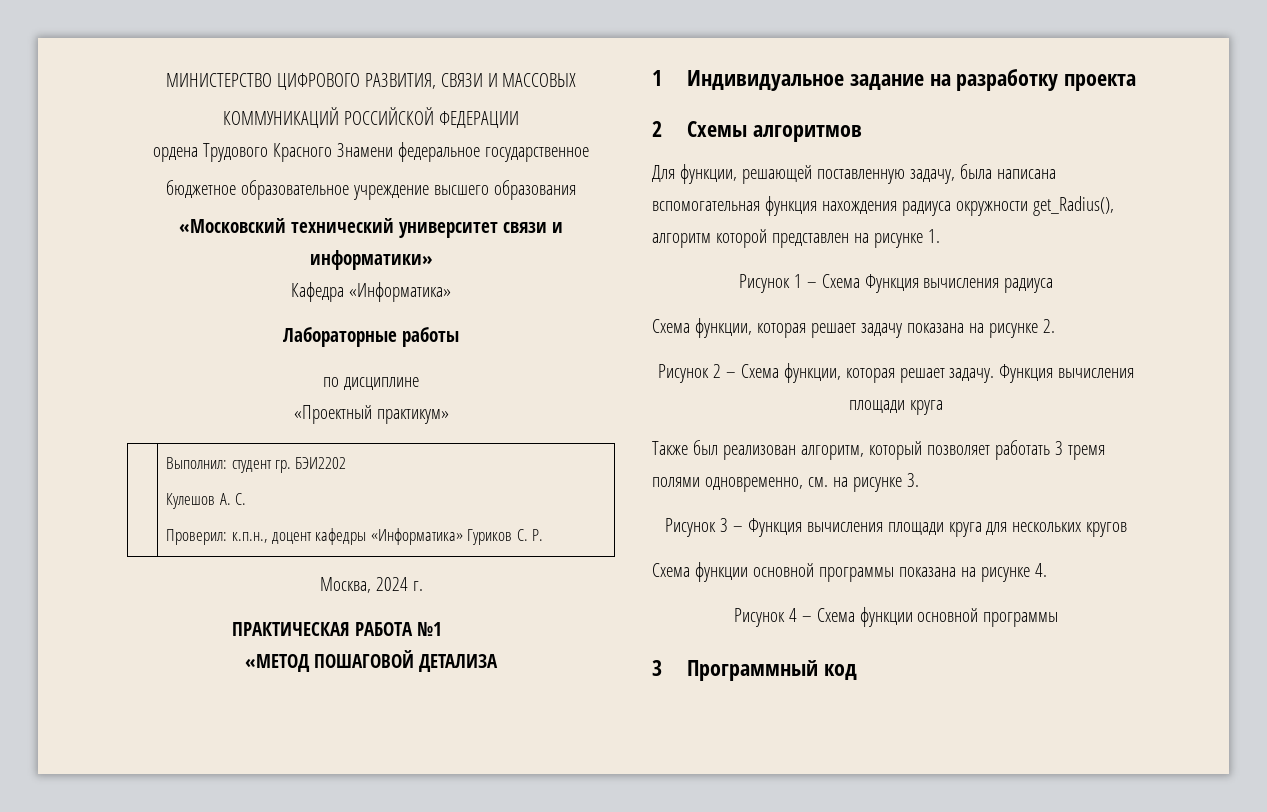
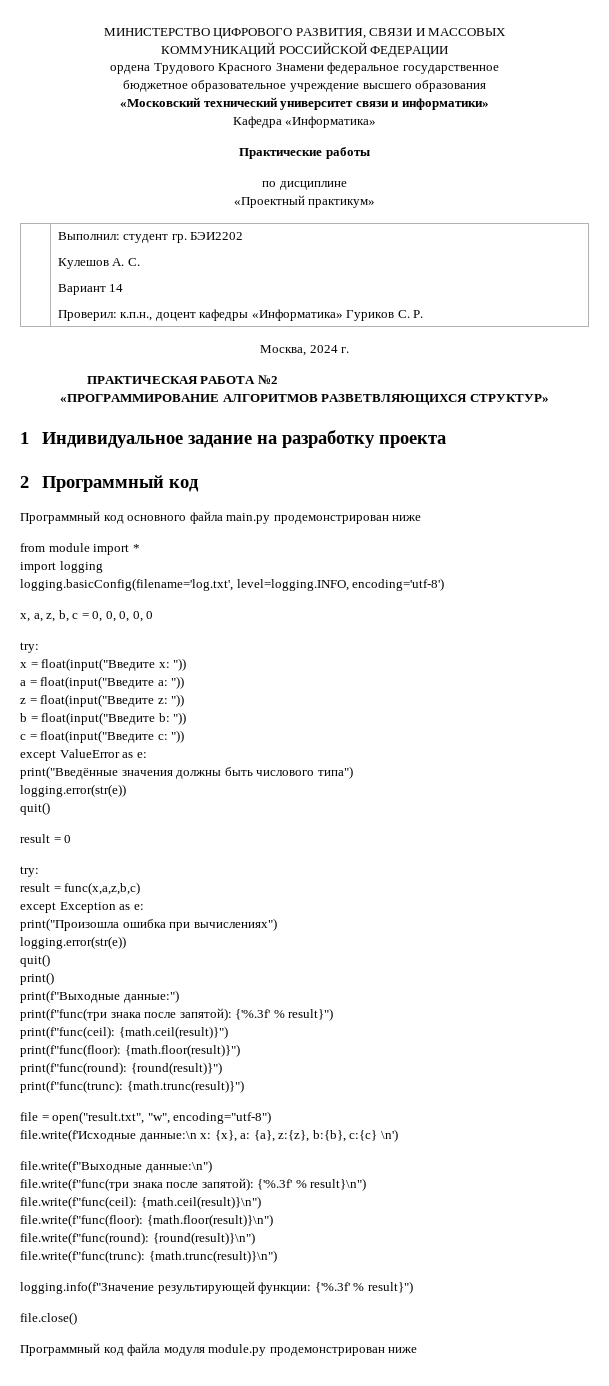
- Лабораторные работы
+ Практические работы
  | Выполнил: студент гр. БЭИ2202
  Кулешов А. С.
+ Вариант 14
- ПРАКТИЧЕСКАЯ РАБОТА №1
- «МЕТОД ПОШАГОВОЙ ДЕТАЛИЗА
+ ПРАКТИЧЕСКАЯ РАБОТА №2
+ «ПРОГРАММИРОВАНИЕ АЛГОРИТМОВ РАЗВЕТВЛЯЮЩИХСЯ СТРУКТУР»
- 2 Схемы алгоритмов
- Для функции, решающей поставленную задачу, была написана вспомогательная функция нахождения радиуса окружности get_Radius(), алгоритм которой представлен на рисунке 1.
- Рисунок 1 – Схема Функция вычисления радиуса
- Cхема функции, которая решает задачу показана на рисунке 2.
- Рисунок 2 – Cхема функции, которая решает задачу. Функция вычисления площади круга
- Также был реализован алгоритм, который позволяет работать 3 тремя полями одновременно, см. на рисунке 3.
- Рисунок 3 – Функция вычисления площади круга для нескольких кругов
- Схема функции основной программы показана на рисунке 4.
- Рисунок 4 – Схема функции основной программы
- 3 Программный код
+ 2 Программный код
+ Программный код основного файла main.py продемонстрирован ниже
+ from module import *
+ import logging
+ logging.basicConfig(filename='log.txt', level=logging.INFO, encoding='utf-8')
+ x, a, z, b, c = 0, 0, 0, 0, 0
+ try:
+ x = float(input("Введите x: "))
+ a = float(input("Введите a: "))
+ z = float(input("Введите z: "))
+ b = float(input("Введите b: "))
+ c = float(input("Введите c: "))
+ except ValueError as e:
+ print("Введённые значения должны быть числового типа")
+ logging.error(str(e))
+ quit()
+ result = 0
+ try:
+ result = func(x,a,z,b,c)
+ except Exception as e:
+ print("Произошла ошибка при вычислениях")
+ logging.error(str(e))
+ quit()
+ print()
+ print(f"Выходные данные:")
+ print(f"func(три знака после запятой): {'%.3f' % result}")
+ print(f"func(ceil): {math.ceil(result)}")
+ print(f"func(floor): {math.floor(result)}")
+ print(f"func(round): {round(result)}")
+ print(f"func(trunc): {math.trunc(result)}")
+ file = open("result.txt", "w", encoding="utf-8")
+ file.write(f'Исходные данные:\n x: {x}, a: {a}, z:{z}, b:{b}, c:{c} \n')
+ file.write(f"Выходные данные:\n")
+ file.write(f"func(три знака после запятой): {'%.3f' % result}\n")
+ file.write(f"func(ceil): {math.ceil(result)}\n")
+ file.write(f"func(floor): {math.floor(result)}\n")
+ file.write(f"func(round): {round(result)}\n")
+ file.write(f"func(trunc): {math.trunc(result)}\n")
+ logging.info(f"Значение результирующей функции: {'%.3f' % result}")
+ file.close()
+ Программный код файла модуля module.py продемонстрирован ниже

